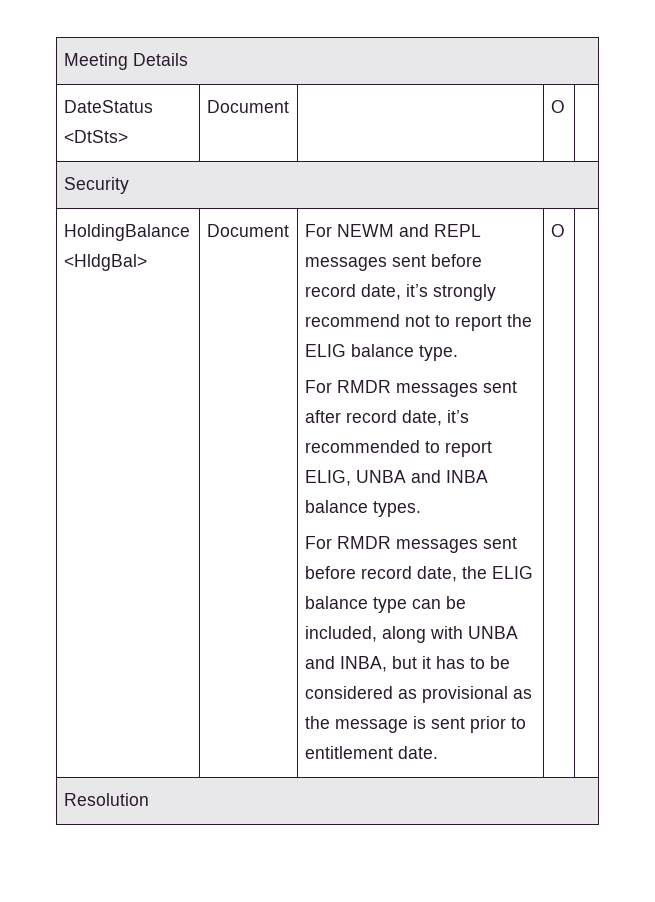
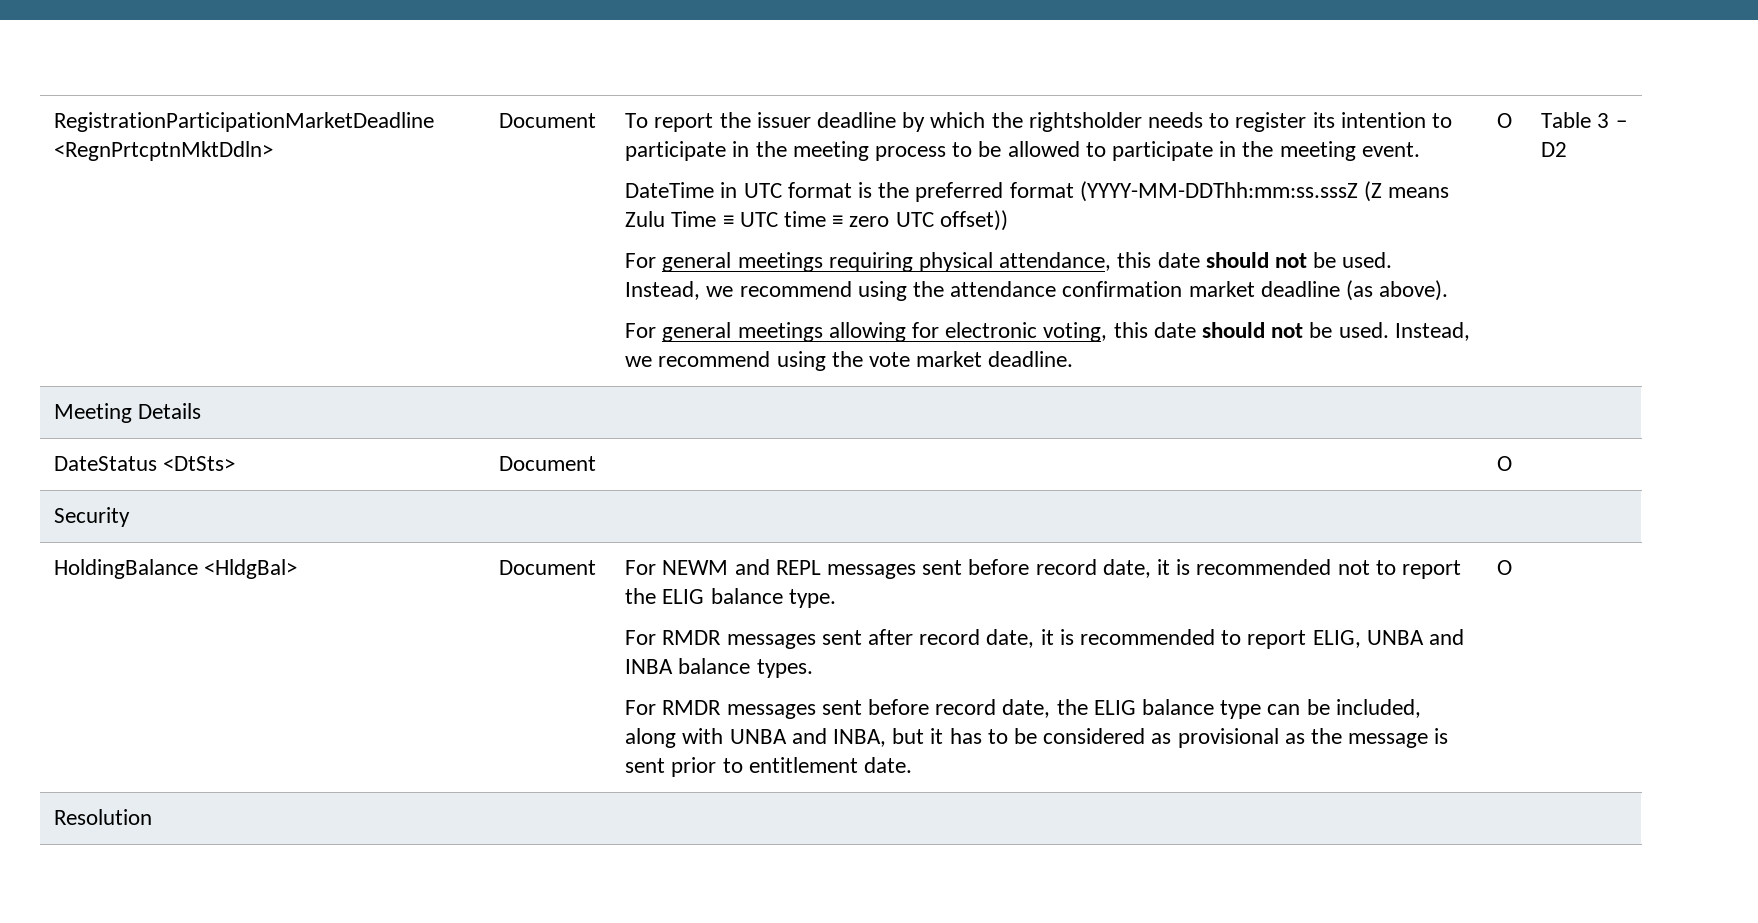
+ RegistrationParticipationMarketDeadline <RegnPrtcptnMktDdln> | Document | To report the issuer deadline by which the rightsholder needs to register its intention to participate in the meeting process to be allowed to participate in the meeting event.
+ DateTime in UTC format is the preferred format (YYYY-MM-DDThh:mm:ss.sssZ (Z means Zulu Time ≡ UTC time ≡ zero UTC offset))
+ For general meetings requiring physical attendance, this date should not be used. Instead, we recommend using the attendance confirmation market deadline (as above).
+ For general meetings allowing for electronic voting, this date should not be used. Instead, we recommend using the vote market deadline. | O | Table 3 – D2
- For NEWM and REPL messages sent before record date, it’s strongly recommend not to report the ELIG balance type.
+ For NEWM and REPL messages sent before record date, it is recommended not to report the ELIG balance type.
- For RMDR messages sent after record date, it’s recommended to report ELIG, UNBA and INBA balance types.
+ For RMDR messages sent after record date, it is recommended to report ELIG, UNBA and INBA balance types.

